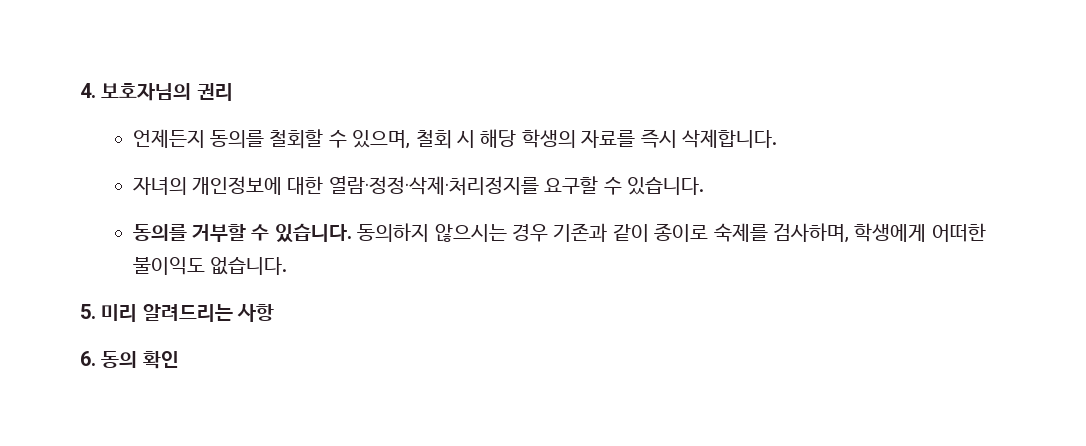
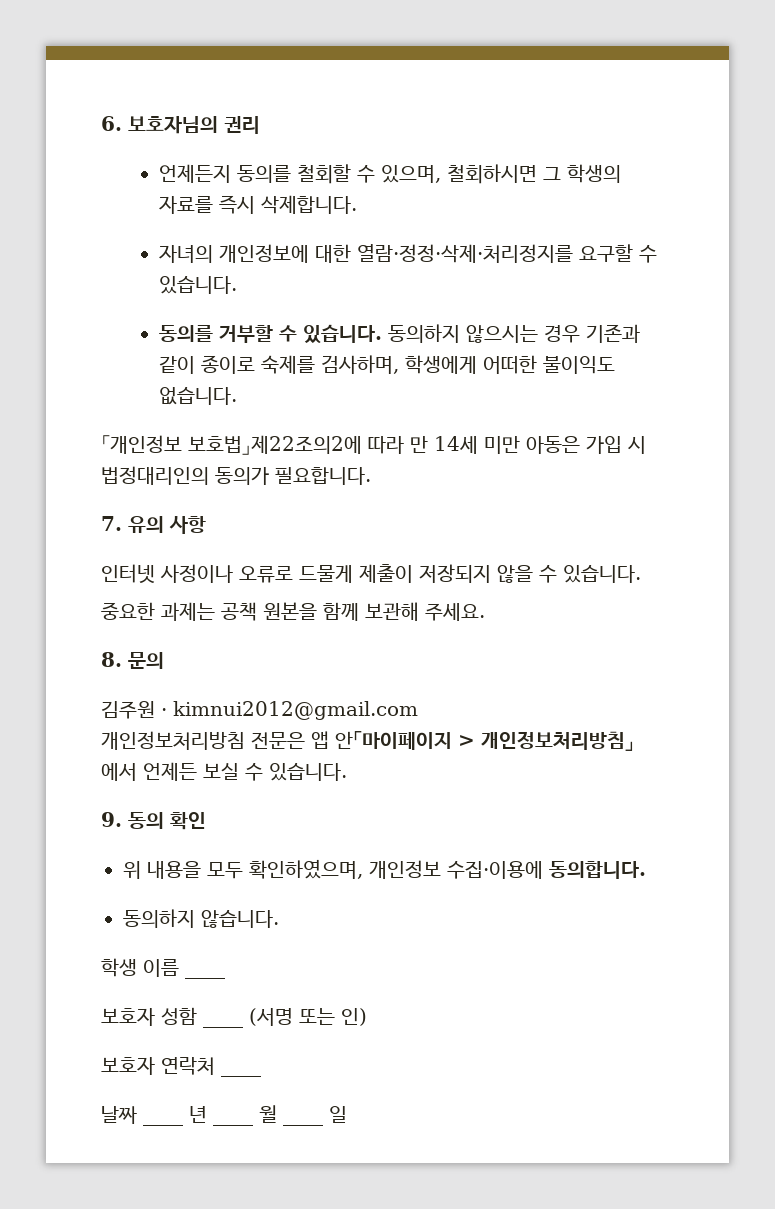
- 4. 보호자님의 권리
+ 6. 보호자님의 권리
- 언제든지 동의를 철회할 수 있으며, 철회 시 해당 학생의 자료를 즉시 삭제합니다.
+ 언제든지 동의를 철회할 수 있으며, 철회하시면 그 학생의 자료를 즉시 삭제합니다.
- 5. 미리 알려드리는 사항
- 6. 동의 확인
+ 「개인정보 보호법」제22조의2에 따라 만 14세 미만 아동은 가입 시 법정대리인의 동의가 필요합니다.
+ 7. 유의 사항
+ 인터넷 사정이나 오류로 드물게 제출이 저장되지 않을 수 있습니다.
+ 중요한 과제는 공책 원본을 함께 보관해 주세요.
+ 8. 문의
+ 김주원 · kimnui2012@gmail.com
+ 개인정보처리방침 전문은 앱 안「마이페이지 > 개인정보처리방침」에서 언제든 보실 수 있습니다.
+ 9. 동의 확인
+ 위 내용을 모두 확인하였으며, 개인정보 수집·이용에 동의합니다.
+ 동의하지 않습니다.
+ 학생 이름 ____
+ 보호자 성함 ____ (서명 또는 인)
+ 보호자 연락처 ____
+ 날짜 ____ 년 ____ 월 ____ 일

